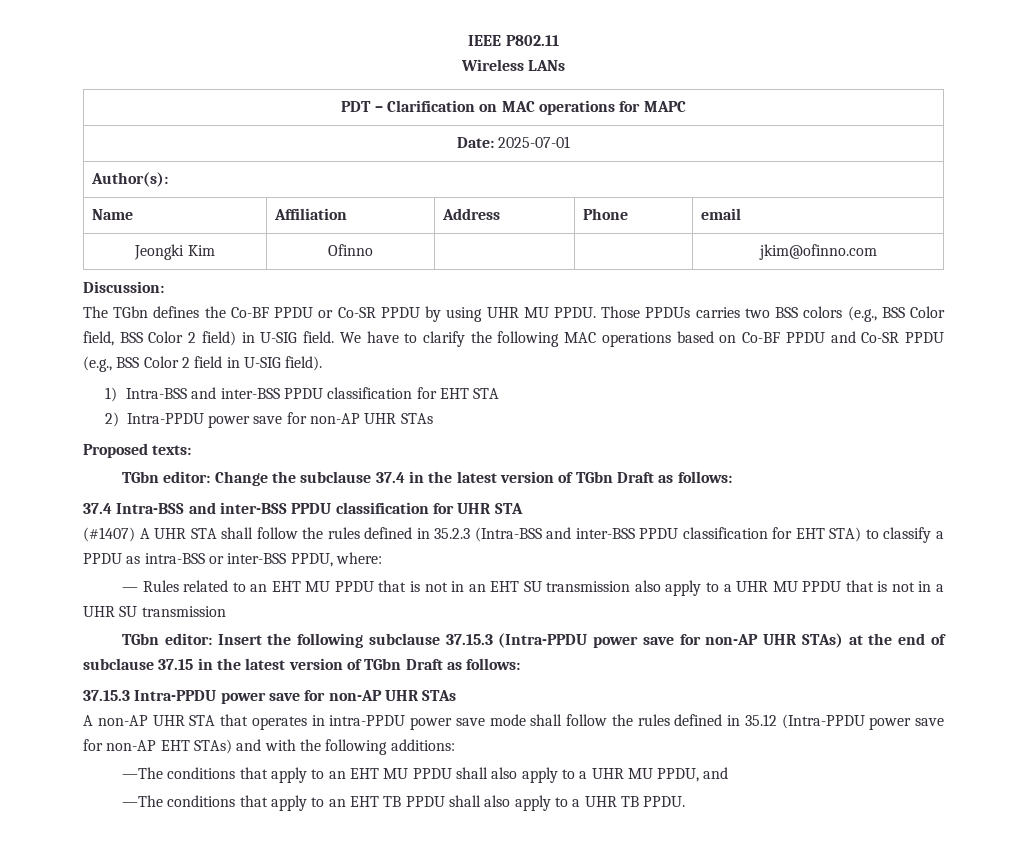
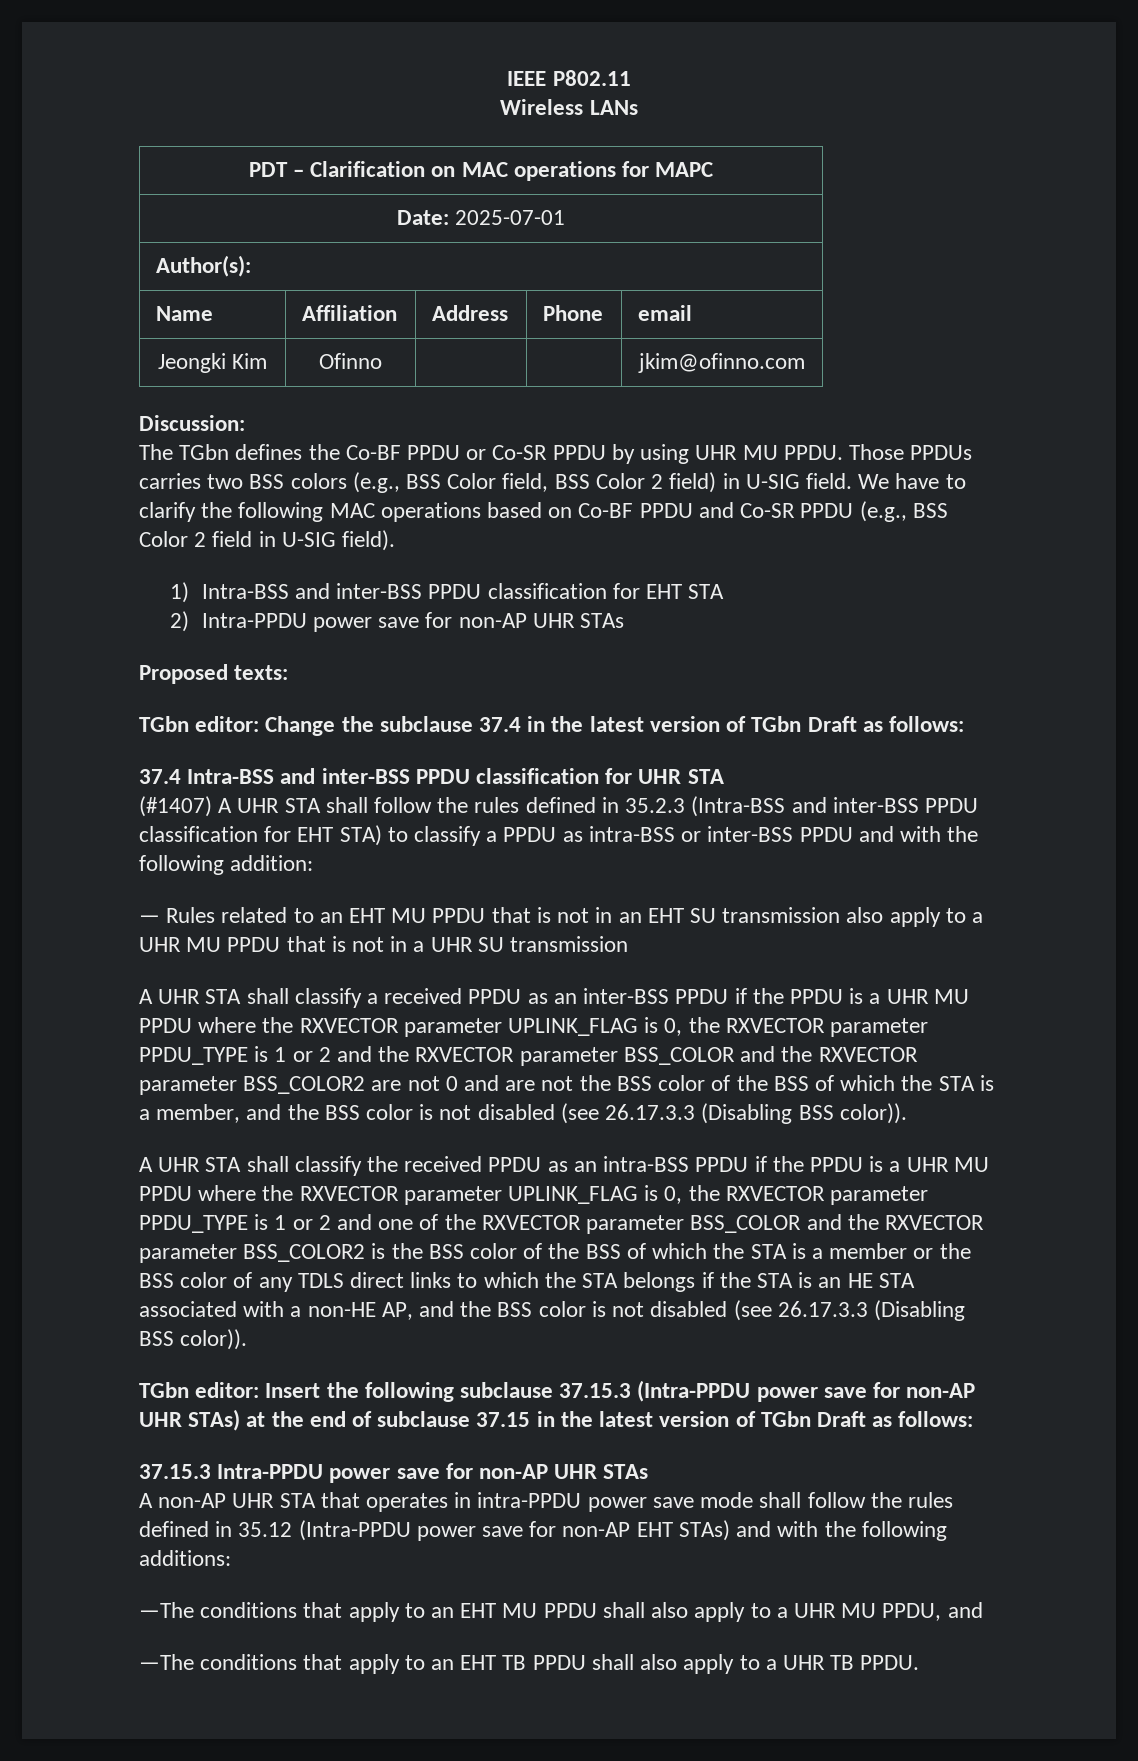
- (#1407) A UHR STA shall follow the rules defined in 35.2.3 (Intra-BSS and inter-BSS PPDU classification for EHT STA) to classify a PPDU as intra-BSS or inter-BSS PPDU, where:
+ (#1407) A UHR STA shall follow the rules defined in 35.2.3 (Intra-BSS and inter-BSS PPDU classification for EHT STA) to classify a PPDU as intra-BSS or inter-BSS PPDU and with the following addition:
+ A UHR STA shall classify a received PPDU as an inter-BSS PPDU if the PPDU is a UHR MU PPDU where the RXVECTOR parameter UPLINK_FLAG is 0, the RXVECTOR parameter PPDU_TYPE is 1 or 2 and the RXVECTOR parameter BSS_COLOR and the RXVECTOR parameter BSS_COLOR2 are not 0 and are not the BSS color of the BSS of which the STA is a member, and the BSS color is not disabled (see 26.17.3.3 (Disabling BSS color)).
+ A UHR STA shall classify the received PPDU as an intra-BSS PPDU if the PPDU is a UHR MU PPDU where the RXVECTOR parameter UPLINK_FLAG is 0, the RXVECTOR parameter PPDU_TYPE is 1 or 2 and one of the RXVECTOR parameter BSS_COLOR and the RXVECTOR parameter BSS_COLOR2 is the BSS color of the BSS of which the STA is a member or the BSS color of any TDLS direct links to which the STA belongs if the STA is an HE STA associated with a non-HE AP, and the BSS color is not disabled (see 26.17.3.3 (Disabling BSS color)).

